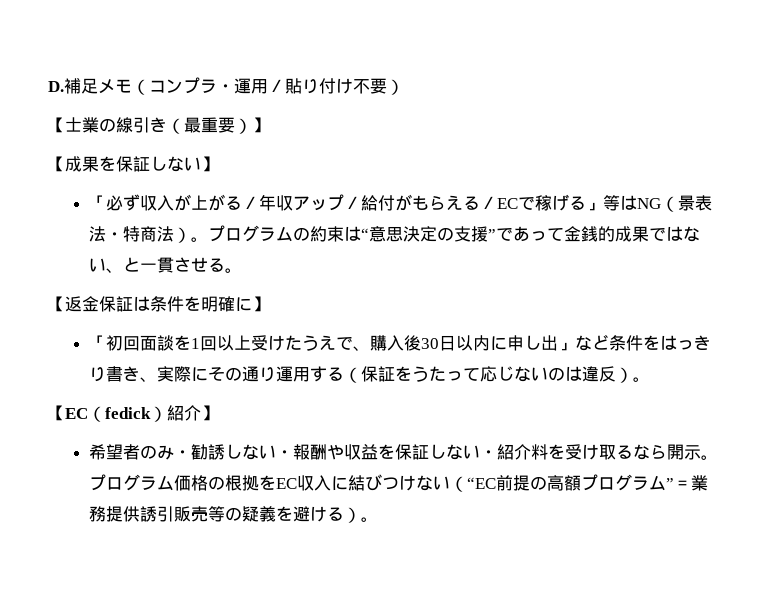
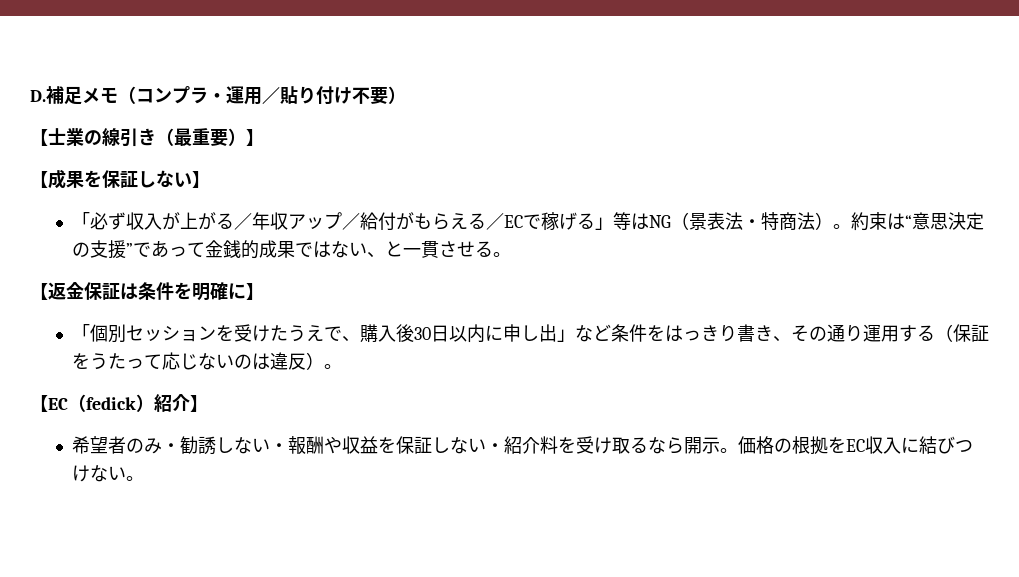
- プログラムの約束は“意思決定の支援”であって金銭的成果ではない、と一貫させる。
+ 約束は“意思決定の支援”であって金銭的成果ではない、と一貫させる。
- 「初回面談を1回以上受けたうえで、購入後30日以内に申し出」など条件をはっきり書き、実際にその通り運用する（保証をうたって応じないのは違反）。
+ 「個別セッションを受けたうえで、購入後30日以内に申し出」など条件をはっきり書き、その通り運用する（保証をうたって応じないのは違反）。
- プログラム価格の根拠をEC収入に結びつけない（“EC前提の高額プログラム”＝業務提供誘引販売等の疑義を避ける）。
+ 価格の根拠をEC収入に結びつけない。

